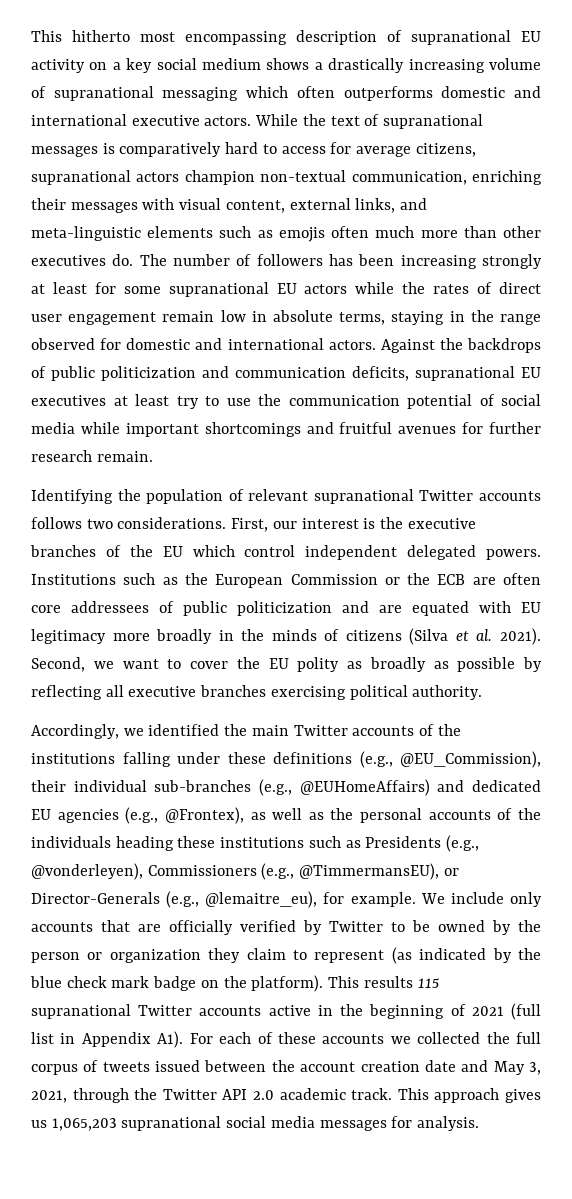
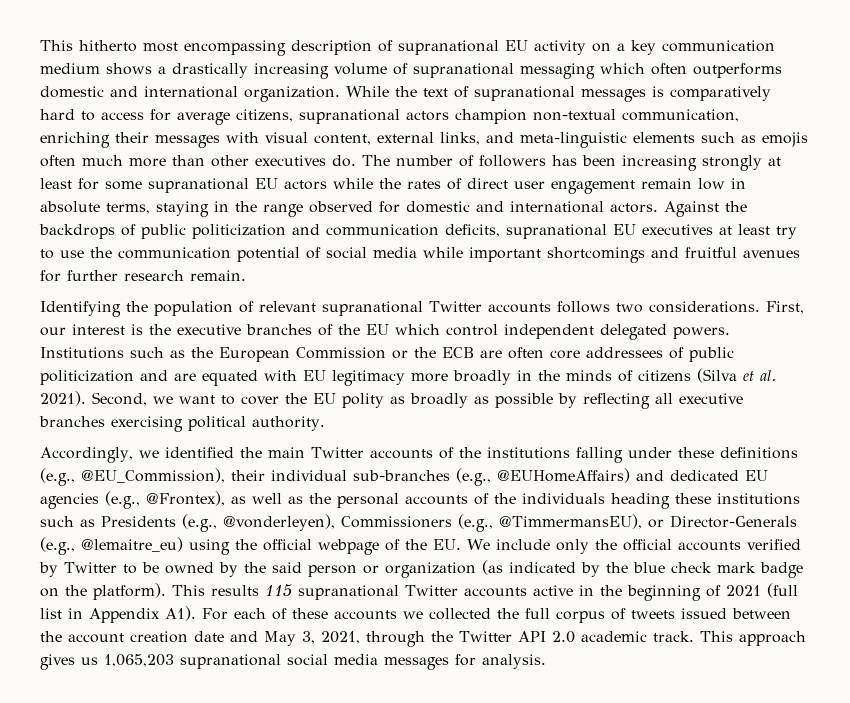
- This hitherto most encompassing description of supranational EU activity on a key social medium shows a drastically increasing volume of supranational messaging which often outperforms domestic and international executive actors.
+ This hitherto most encompassing description of supranational EU activity on a key communication medium shows a drastically increasing volume of supranational messaging which often outperforms domestic and international organization.
- Accordingly, we identified the main Twitter accounts of the institutions falling under these definitions (e.g., @EU_Commission), their individual sub-branches (e.g., @EUHomeAffairs) and dedicated EU agencies (e.g., @Frontex), as well as the personal accounts of the individuals heading these institutions such as Presidents (e.g., @vonderleyen), Commissioners (e.g., @TimmermansEU), or Director-Generals (e.g., @lemaitre_eu), for example. We include only accounts that are officially verified by Twitter to be owned by the person or organization they claim to represent (as indicated by the blue check mark badge on the platform).
+ Accordingly, we identified the main Twitter accounts of the institutions falling under these definitions (e.g., @EU_Commission), their individual sub-branches (e.g., @EUHomeAffairs) and dedicated EU agencies (e.g., @Frontex), as well as the personal accounts of the individuals heading these institutions such as Presidents (e.g., @vonderleyen), Commissioners (e.g., @TimmermansEU), or Director-Generals (e.g., @lemaitre_eu) using the official webpage of the EU. We include only the official accounts verified by Twitter to be owned by the said person or organization (as indicated by the blue check mark badge on the platform).

